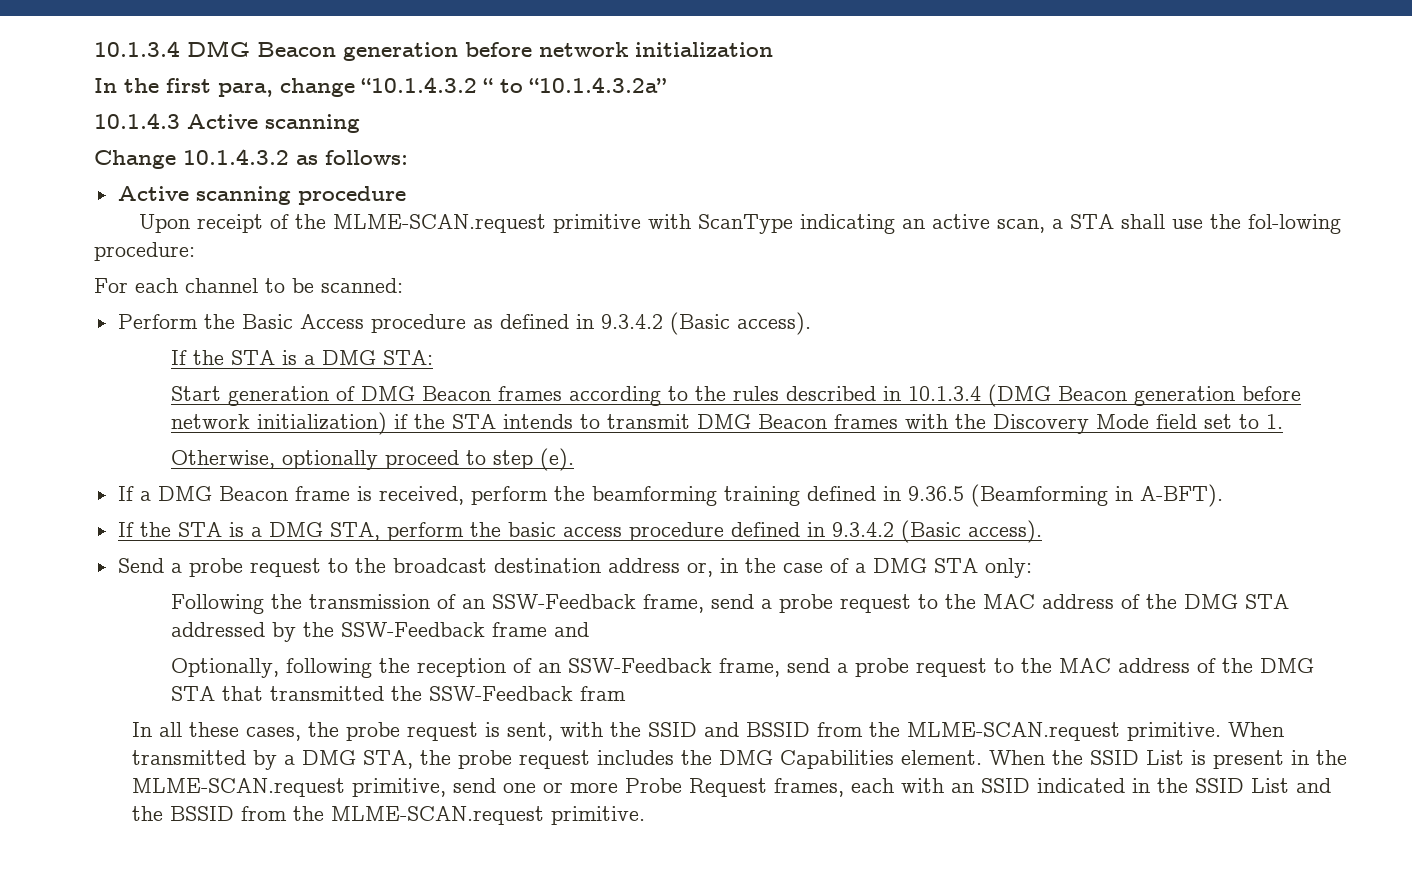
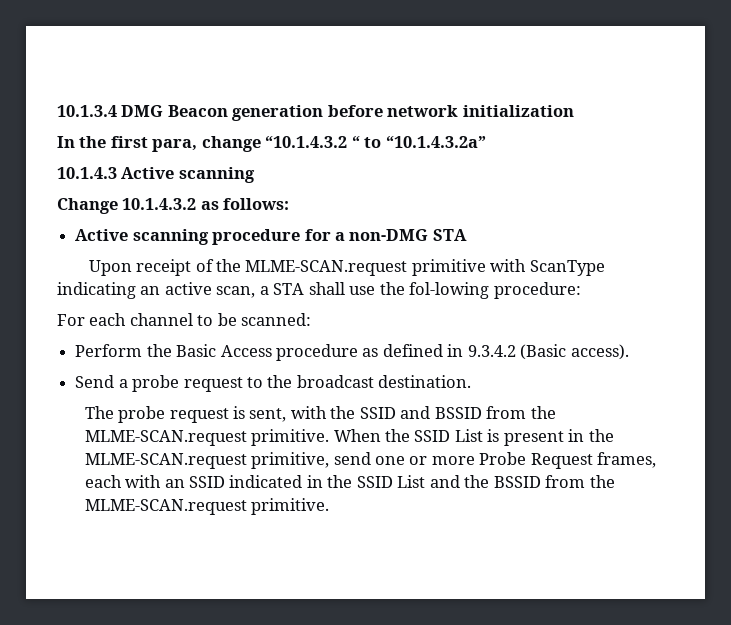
- Active scanning procedure
+ Active scanning procedure for a non-DMG STA
- If the STA is a DMG STA:
- Start generation of DMG Beacon frames according to the rules described in 10.1.3.4 (DMG Beacon generation before network initialization) if the STA intends to transmit DMG Beacon frames with the Discovery Mode field set to 1.
- Otherwise, optionally proceed to step (e).
- If a DMG Beacon frame is received, perform the beamforming training defined in 9.36.5 (Beamforming in A-BFT).
- If the STA is a DMG STA, perform the basic access procedure defined in 9.3.4.2 (Basic access).
- Send a probe request to the broadcast destination address or, in the case of a DMG STA only:
- Following the transmission of an SSW-Feedback frame, send a probe request to the MAC address of the DMG STA addressed by the SSW-Feedback frame and
- Optionally, following the reception of an SSW-Feedback frame, send a probe request to the MAC address of the DMG STA that transmitted the SSW-Feedback fram
- In all these cases, the probe request is sent, with the SSID and BSSID from the MLME-SCAN.request primitive.
+ Send a probe request to the broadcast destination.
+ The probe request is sent, with the SSID and BSSID from the MLME-SCAN.request primitive.
- When transmitted by a DMG STA, the probe request includes the DMG Capabilities element. When the SSID List is present in the MLME-SCAN.request primitive, send one or more Probe Request frames, each with an SSID indicated in the SSID List and the BSSID from the MLME-SCAN.request primitive.
+ When the SSID List is present in the MLME-SCAN.request primitive, send one or more Probe Request frames, each with an SSID indicated in the SSID List and the BSSID from the MLME-SCAN.request primitive.

